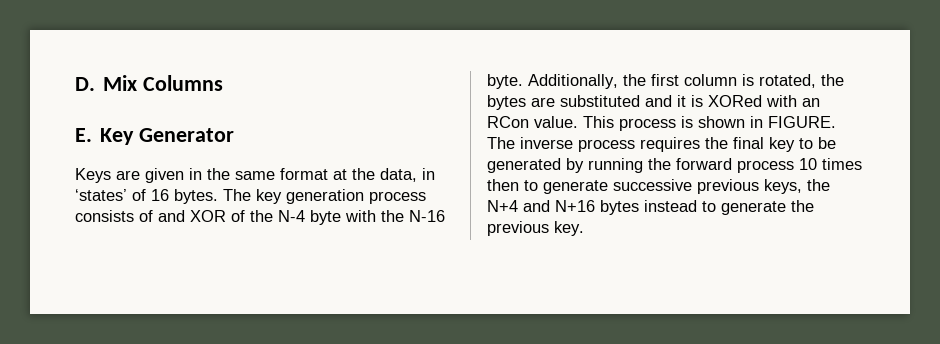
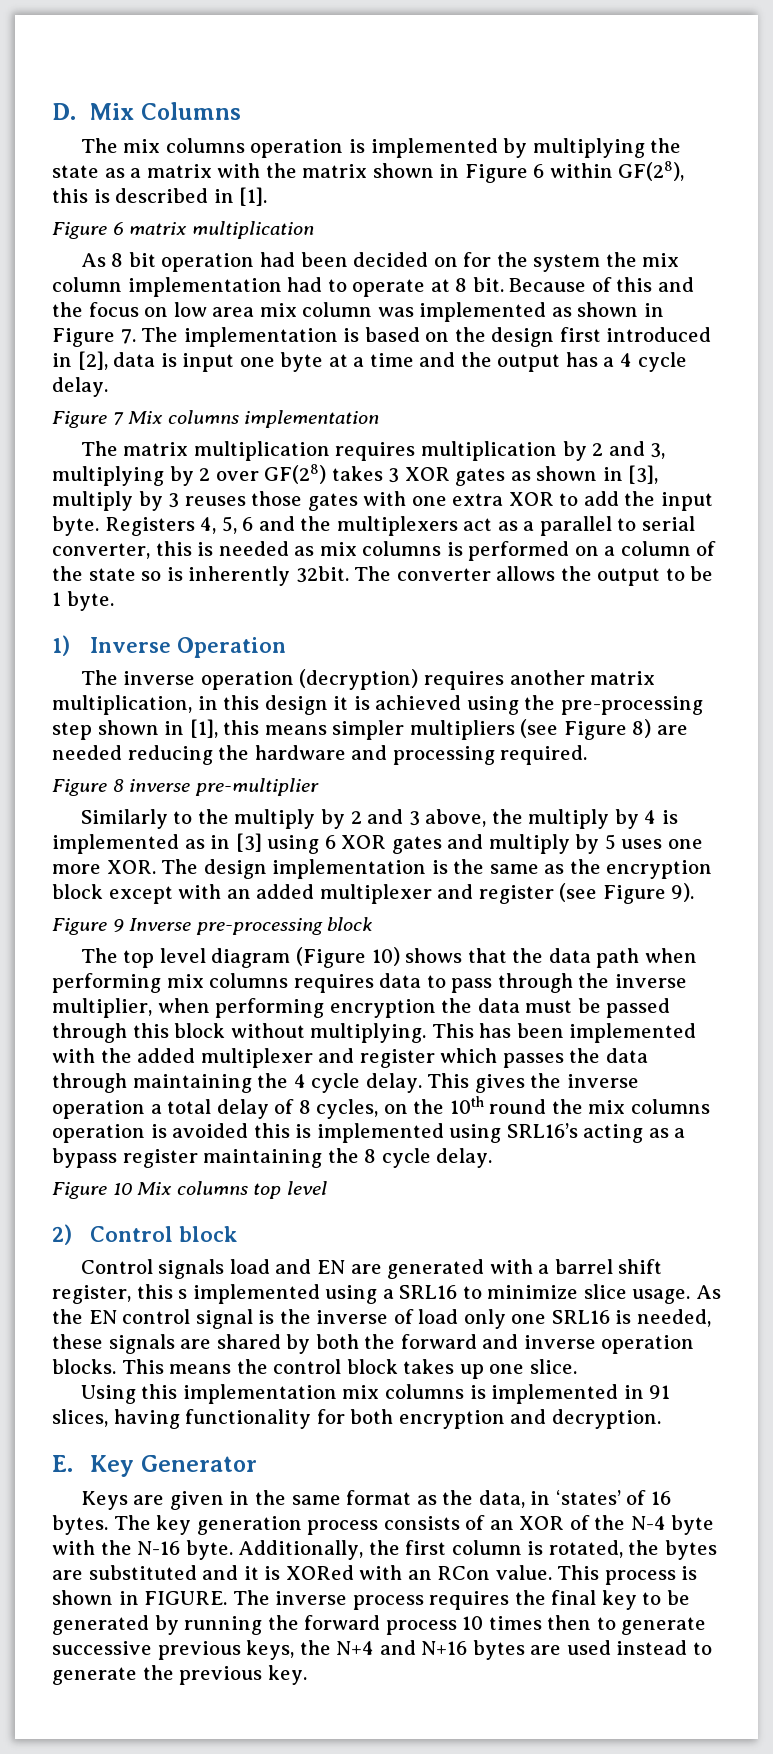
+ The mix columns operation is implemented by multiplying the state as a matrix with the matrix shown in Figure 6 within GF(28), this is described in [1].
+ Figure 6 matrix multiplication
+ As 8 bit operation had been decided on for the system the mix column implementation had to operate at 8 bit. Because of this and the focus on low area mix column was implemented as shown in Figure 7. The implementation is based on the design first introduced in [2], data is input one byte at a time and the output has a 4 cycle delay.
+ Figure 7 Mix columns implementation
+ The matrix multiplication requires multiplication by 2 and 3, multiplying by 2 over GF(28) takes 3 XOR gates as shown in [3], multiply by 3 reuses those gates with one extra XOR to add the input byte. Registers 4, 5, 6 and the multiplexers act as a parallel to serial converter, this is needed as mix columns is performed on a column of the state so is inherently 32bit. The converter allows the output to be 1 byte.
+ 1) Inverse Operation
+ The inverse operation (decryption) requires another matrix multiplication, in this design it is achieved using the pre-processing step shown in [1], this means simpler multipliers (see Figure 8) are needed reducing the hardware and processing required.
+ Figure 8 inverse pre-multiplier
+ Similarly to the multiply by 2 and 3 above, the multiply by 4 is implemented as in [3] using 6 XOR gates and multiply by 5 uses one more XOR. The design implementation is the same as the encryption block except with an added multiplexer and register (see Figure 9).
+ Figure 9 Inverse pre-processing block
+ The top level diagram (Figure 10) shows that the data path when performing mix columns requires data to pass through the inverse multiplier, when performing encryption the data must be passed through this block without multiplying. This has been implemented with the added multiplexer and register which passes the data through maintaining the 4 cycle delay. This gives the inverse operation a total delay of 8 cycles, on the 10th round the mix columns operation is avoided this is implemented using SRL16’s acting as a bypass register maintaining the 8 cycle delay.
+ Figure 10 Mix columns top level
+ 2) Control block
+ Control signals load and EN are generated with a barrel shift register, this s implemented using a SRL16 to minimize slice usage. As the EN control signal is the inverse of load only one SRL16 is needed, these signals are shared by both the forward and inverse operation blocks. This means the control block takes up one slice.
+ Using this implementation mix columns is implemented in 91 slices, having functionality for both encryption and decryption.
- Keys are given in the same format at the data, in ‘states’ of 16 bytes.
+ Keys are given in the same format as the data, in ‘states’ of 16 bytes.
- The key generation process consists of and XOR of the N-4 byte with the N-16 byte.
+ The key generation process consists of an XOR of the N-4 byte with the N-16 byte.
- The inverse process requires the final key to be generated by running the forward process 10 times then to generate successive previous keys, the N+4 and N+16 bytes instead to generate the previous key.
+ The inverse process requires the final key to be generated by running the forward process 10 times then to generate successive previous keys, the N+4 and N+16 bytes are used instead to generate the previous key.

